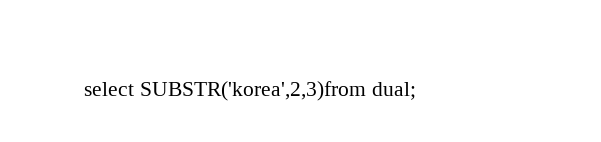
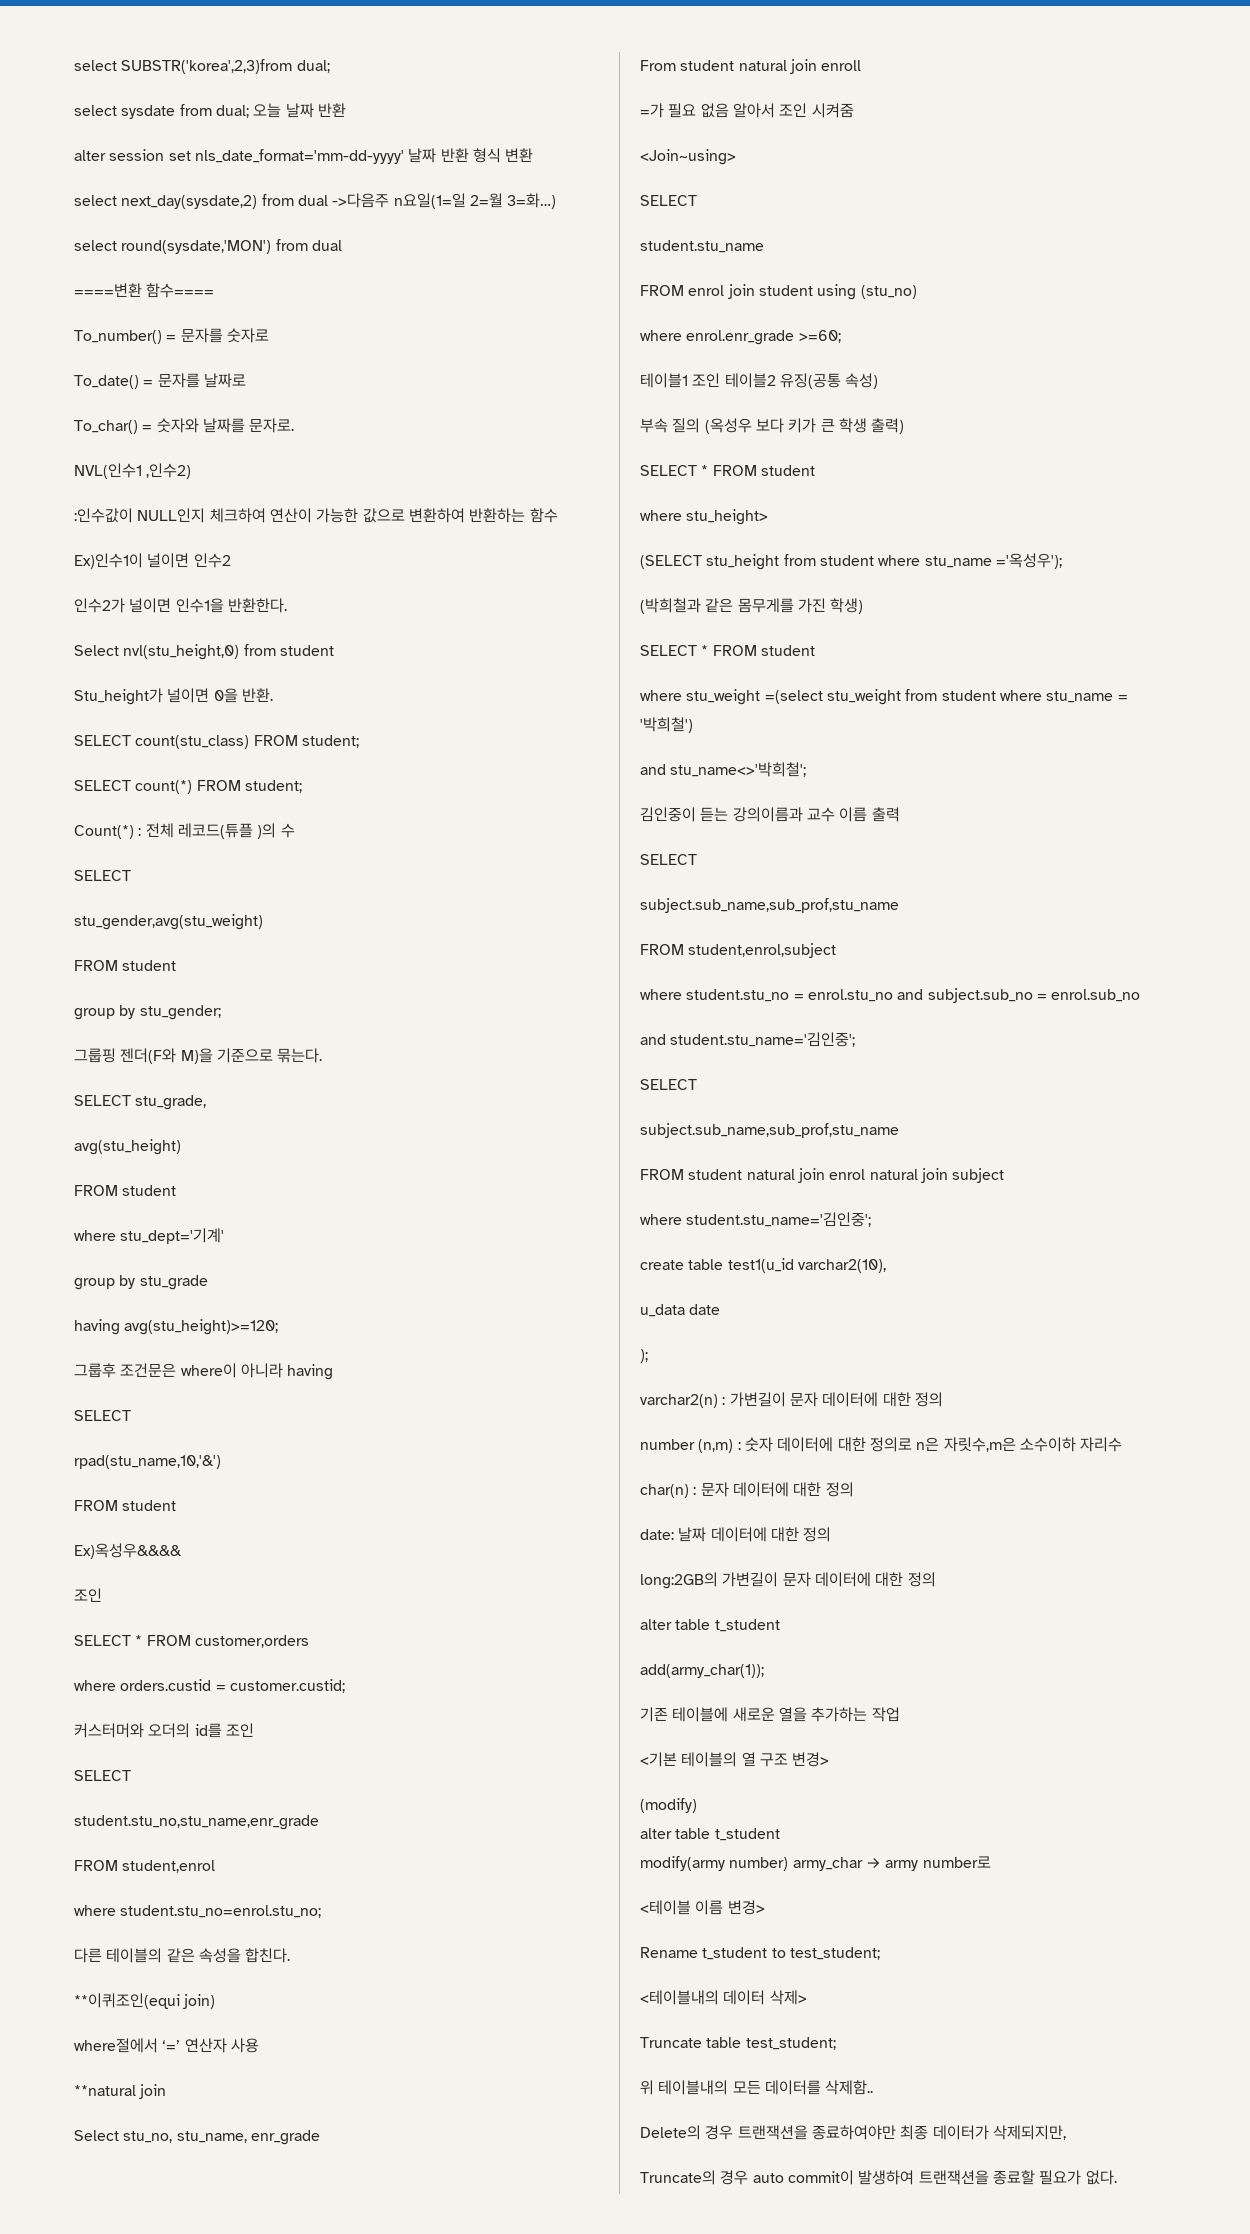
+ select sysdate from dual; 오늘 날짜 반환
+ alter session set nls_date_format='mm-dd-yyyy' 날짜 반환 형식 변환
+ select next_day(sysdate,2) from dual ->다음주 n요일(1=일 2=월 3=화…)
+ select round(sysdate,'MON') from dual
+ ====변환 함수====
+ To_number() = 문자를 숫자로
+ To_date() = 문자를 날짜로
+ To_char() = 숫자와 날짜를 문자로.
+ NVL(인수1 ,인수2)
+ :인수값이 NULL인지 체크하여 연산이 가능한 값으로 변환하여 반환하는 함수
+ Ex)인수1이 널이면 인수2
+ 인수2가 널이면 인수1을 반환한다.
+ Select nvl(stu_height,0) from student
+ Stu_height가 널이면 0을 반환.
+ SELECT count(stu_class) FROM student;
+ SELECT count(*) FROM student;
+ Count(*) : 전체 레코드(튜플 )의 수
+ SELECT
+ stu_gender,avg(stu_weight)
+ FROM student
+ group by stu_gender;
+ 그룹핑 젠더(F와 M)을 기준으로 묶는다.
+ SELECT stu_grade,
+ avg(stu_height)
+ FROM student
+ where stu_dept='기계'
+ group by stu_grade
+ having avg(stu_height)>=120;
+ 그룹후 조건문은 where이 아니라 having
+ SELECT
+ rpad(stu_name,10,'&')
+ FROM student
+ Ex)옥성우&&&&
+ 조인
+ SELECT * FROM customer,orders
+ where orders.custid = customer.custid;
+ 커스터머와 오더의 id를 조인
+ SELECT
+ student.stu_no,stu_name,enr_grade
+ FROM student,enrol
+ where student.stu_no=enrol.stu_no;
+ 다른 테이블의 같은 속성을 합친다.
+ **이퀴조인(equi join)
+ where절에서 ‘=’ 연산자 사용
+ **natural join
+ Select stu_no, stu_name, enr_grade
+ From student natural join enroll
+ =가 필요 없음 알아서 조인 시켜줌
+ <Join~using>
+ SELECT
+ student.stu_name
+ FROM enrol join student using (stu_no)
+ where enrol.enr_grade >=60;
+ 테이블1 조인 테이블2 유징(공통 속성)
+ 부속 질의 (옥성우 보다 키가 큰 학생 출력)
+ SELECT * FROM student
+ where stu_height>
+ (SELECT stu_height from student where stu_name ='옥성우');
+ (박희철과 같은 몸무게를 가진 학생)
+ SELECT * FROM student
+ where stu_weight =(select stu_weight from student where stu_name = '박희철')
+ and stu_name<>'박희철';
+ 김인중이 듣는 강의이름과 교수 이름 출력
+ SELECT
+ subject.sub_name,sub_prof,stu_name
+ FROM student,enrol,subject
+ where student.stu_no = enrol.stu_no and subject.sub_no = enrol.sub_no
+ and student.stu_name='김인중';
+ SELECT
+ subject.sub_name,sub_prof,stu_name
+ FROM student natural join enrol natural join subject
+ where student.stu_name='김인중';
+ create table test1(u_id varchar2(10),
+ u_data date
+ );
+ varchar2(n) : 가변길이 문자 데이터에 대한 정의
+ number (n,m) : 숫자 데이터에 대한 정의로 n은 자릿수,m은 소수이하 자리수
+ char(n) : 문자 데이터에 대한 정의
+ date: 날짜 데이터에 대한 정의
+ long:2GB의 가변길이 문자 데이터에 대한 정의
+ alter table t_student
+ add(army_char(1));
+ 기존 테이블에 새로운 열을 추가하는 작업
+ <기본 테이블의 열 구조 변경>
+ (modify)
+ alter table t_student
+ modify(army number) army_char → army number로
+ <테이블 이름 변경>
+ Rename t_student to test_student;
+ <테이블내의 데이터 삭제>
+ Truncate table test_student;
+ 위 테이블내의 모든 데이터를 삭제함..
+ Delete의 경우 트랜잭션을 종료하여야만 최종 데이터가 삭제되지만,
+ Truncate의 경우 auto commit이 발생하여 트랜잭션을 종료할 필요가 없다.

